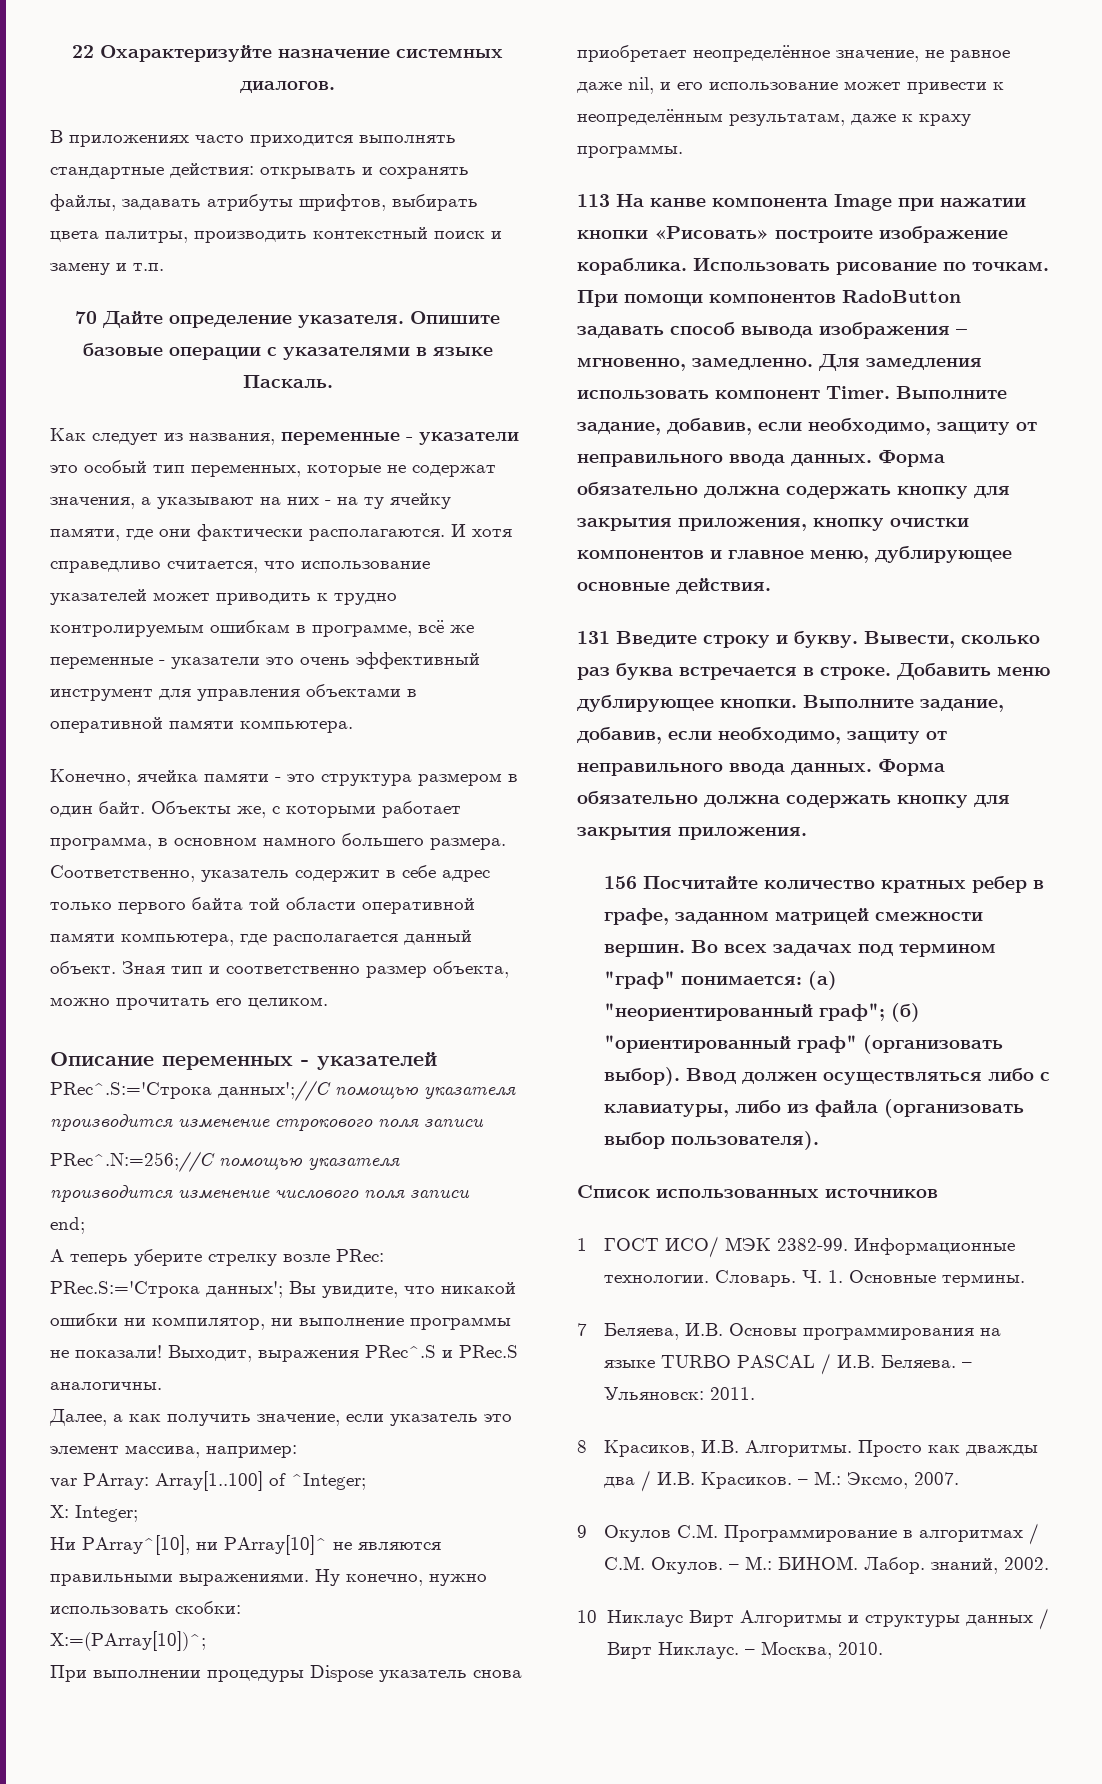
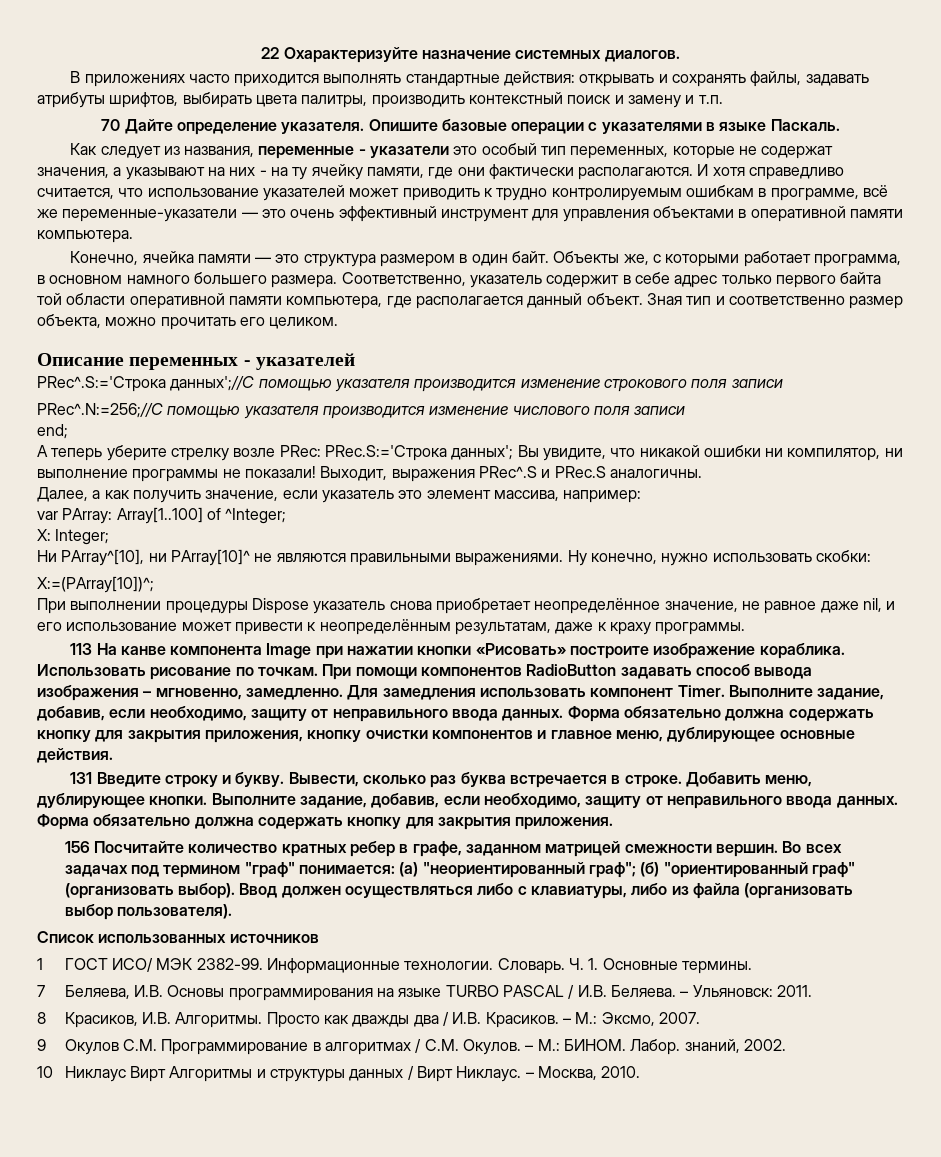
- И хотя справедливо считается, что использование указателей может приводить к трудно контролируемым ошибкам в программе, всё же переменные - указатели это очень эффективный инструмент для управления объектами в оперативной памяти компьютера.
+ И хотя справедливо считается, что использование указателей может приводить к трудно контролируемым ошибкам в программе, всё же переменные-указатели — это очень эффективный инструмент для управления объектами в оперативной памяти компьютера.
- Конечно, ячейка памяти - это структура размером в один байт.
+ Конечно, ячейка памяти — это структура размером в один байт.
- При помощи компонентов RadoButton задавать способ вывода изображения – мгновенно, замедленно.
+ При помощи компонентов RadioButton задавать способ вывода изображения – мгновенно, замедленно.
- Добавить меню дублирующее кнопки.
+ Добавить меню, дублирующее кнопки.

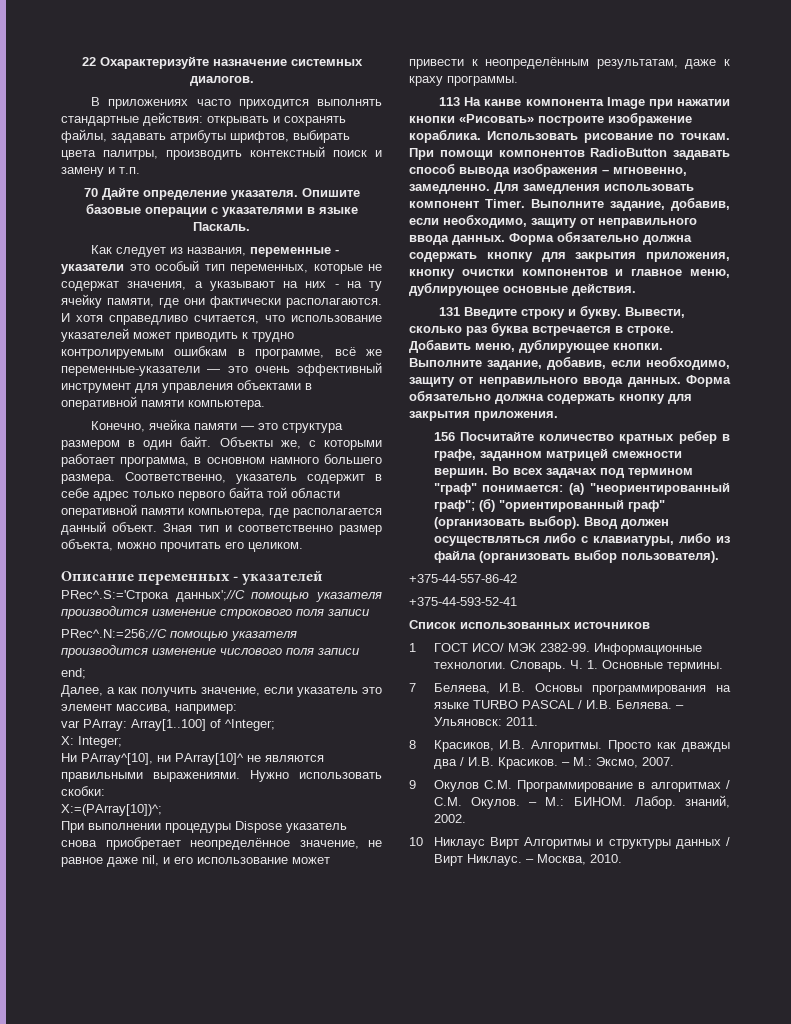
- А теперь уберите стрелку возле PRec: PRec.S:='Строка данных'; Вы увидите, что никакой ошибки ни компилятор, ни выполнение программы не показали! Выходит, выражения PRec^.S и PRec.S аналогичны.
- Ну конечно, нужно использовать скобки:
+ Нужно использовать скобки:
+ +375-44-557-86-42
+ +375-44-593-52-41

